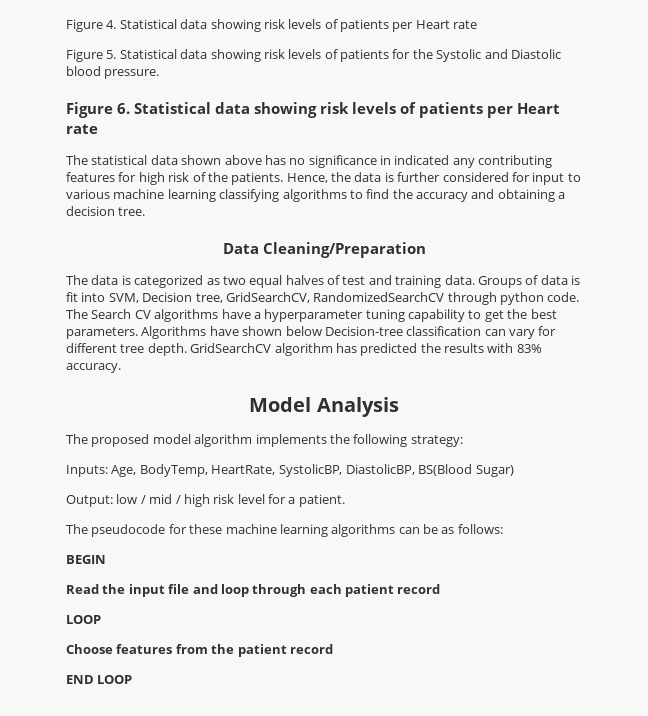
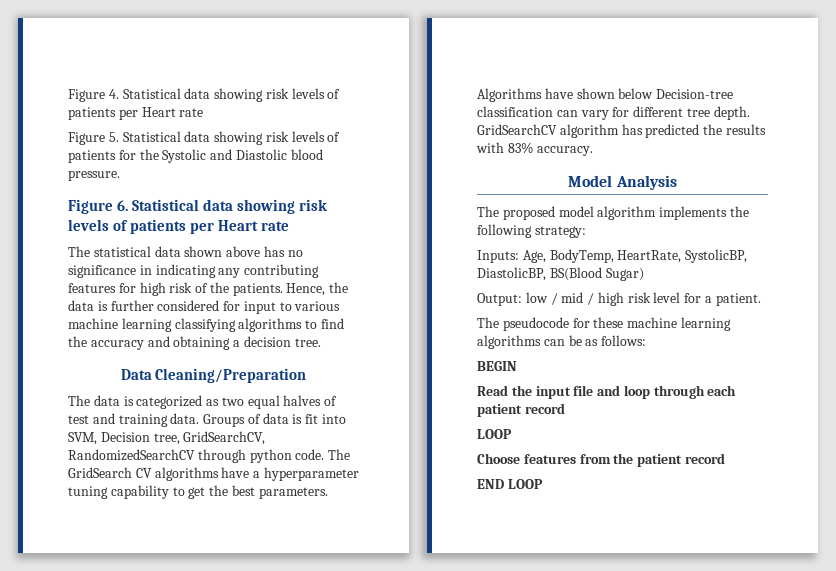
- The statistical data shown above has no significance in indicated any contributing features for high risk of the patients.
+ The statistical data shown above has no significance in indicating any contributing features for high risk of the patients.
- The Search CV algorithms have a hyperparameter tuning capability to get the best parameters.
+ The GridSearch CV algorithms have a hyperparameter tuning capability to get the best parameters.

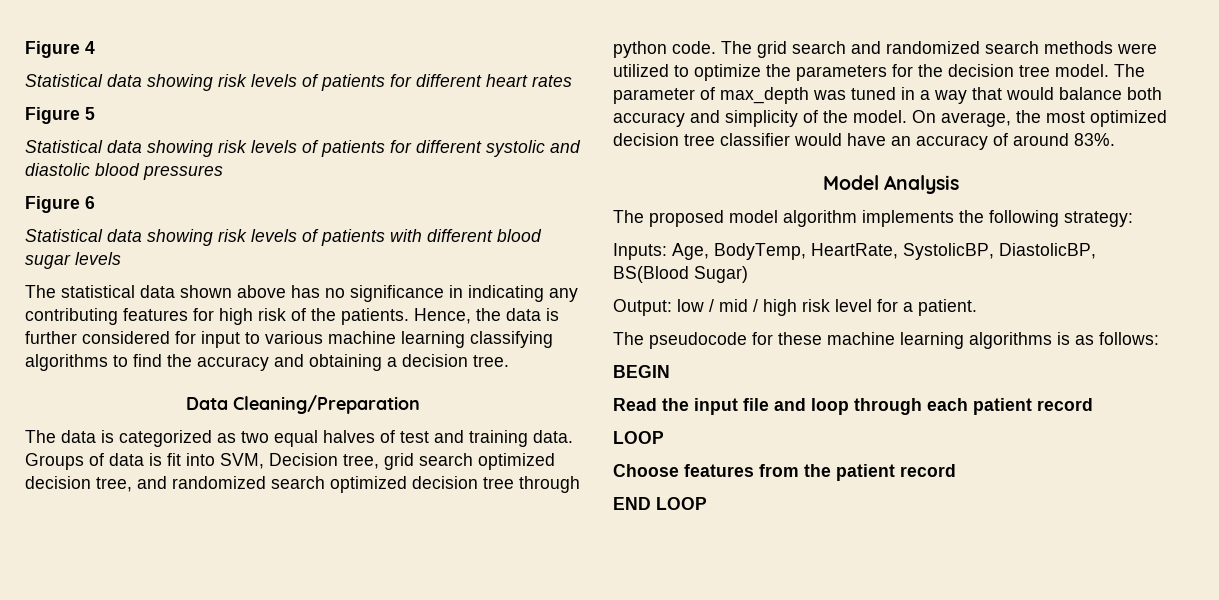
- Figure 4. Statistical data showing risk levels of patients per Heart rate
- Figure 5. Statistical data showing risk levels of patients for the Systolic and Diastolic blood pressure.
- Figure 6. Statistical data showing risk levels of patients per Heart rate
+ Figure 4
+ Statistical data showing risk levels of patients for different heart rates
+ Figure 5
+ Statistical data showing risk levels of patients for different systolic and diastolic blood pressures
+ Figure 6
+ Statistical data showing risk levels of patients with different blood sugar levels
- Groups of data is fit into SVM, Decision tree, GridSearchCV, RandomizedSearchCV through python code. The GridSearch CV algorithms have a hyperparameter tuning capability to get the best parameters. Algorithms have shown below Decision-tree classification can vary for different tree depth. GridSearchCV algorithm has predicted the results with 83% accuracy.
+ Groups of data is fit into SVM, Decision tree, grid search optimized decision tree, and randomized search optimized decision tree through python code. The grid search and randomized search methods were utilized to optimize the parameters for the decision tree model. The parameter of max_depth was tuned in a way that would balance both accuracy and simplicity of the model. On average, the most optimized decision tree classifier would have an accuracy of around 83%.
- The pseudocode for these machine learning algorithms can be as follows:
+ The pseudocode for these machine learning algorithms is as follows:

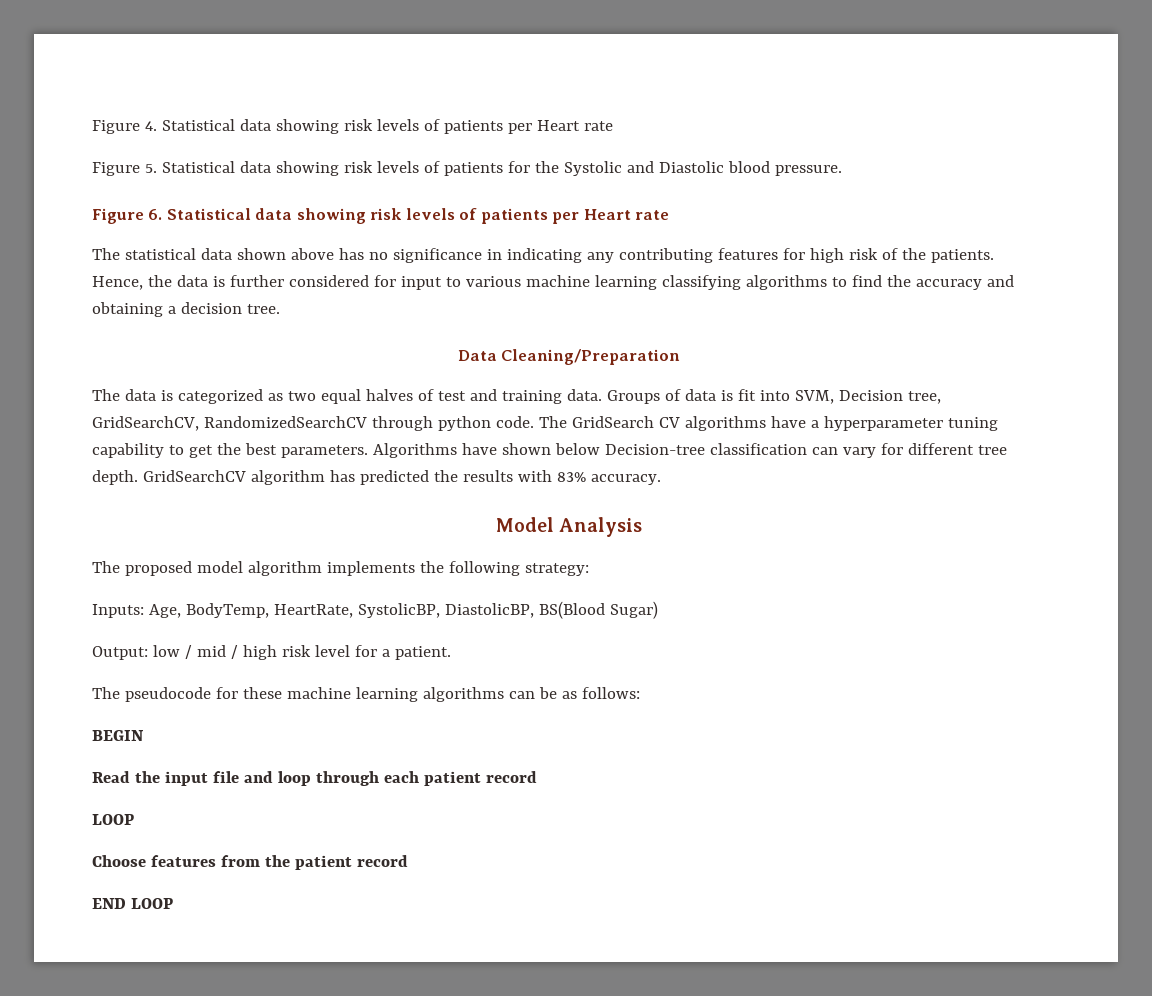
- Figure 4
- Statistical data showing risk levels of patients for different heart rates
- Figure 5
- Statistical data showing risk levels of patients for different systolic and diastolic blood pressures
- Figure 6
- Statistical data showing risk levels of patients with different blood sugar levels
+ Figure 4. Statistical data showing risk levels of patients per Heart rate
+ Figure 5. Statistical data showing risk levels of patients for the Systolic and Diastolic blood pressure.
+ Figure 6. Statistical data showing risk levels of patients per Heart rate
- Groups of data is fit into SVM, Decision tree, grid search optimized decision tree, and randomized search optimized decision tree through python code. The grid search and randomized search methods were utilized to optimize the parameters for the decision tree model. The parameter of max_depth was tuned in a way that would balance both accuracy and simplicity of the model. On average, the most optimized decision tree classifier would have an accuracy of around 83%.
+ Groups of data is fit into SVM, Decision tree, GridSearchCV, RandomizedSearchCV through python code. The GridSearch CV algorithms have a hyperparameter tuning capability to get the best parameters. Algorithms have shown below Decision-tree classification can vary for different tree depth. GridSearchCV algorithm has predicted the results with 83% accuracy.
- The pseudocode for these machine learning algorithms is as follows:
+ The pseudocode for these machine learning algorithms can be as follows:

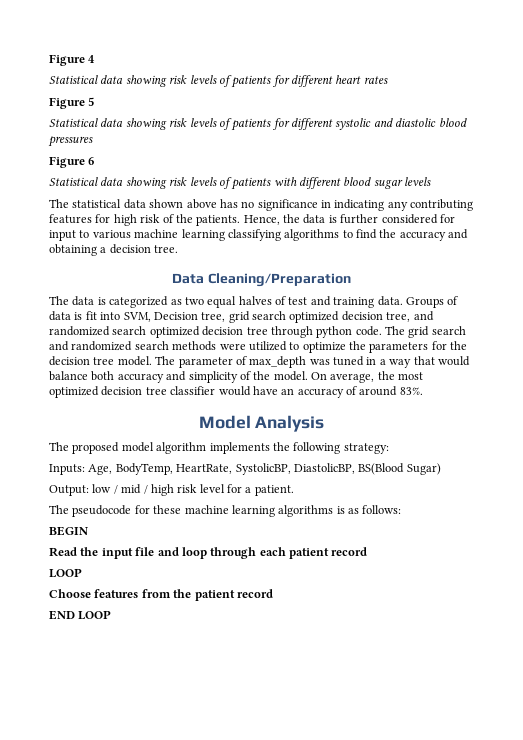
- Figure 4. Statistical data showing risk levels of patients per Heart rate
- Figure 5. Statistical data showing risk levels of patients for the Systolic and Diastolic blood pressure.
- Figure 6. Statistical data showing risk levels of patients per Heart rate
+ Figure 4
+ Statistical data showing risk levels of patients for different heart rates
+ Figure 5
+ Statistical data showing risk levels of patients for different systolic and diastolic blood pressures
+ Figure 6
+ Statistical data showing risk levels of patients with different blood sugar levels
- Groups of data is fit into SVM, Decision tree, GridSearchCV, RandomizedSearchCV through python code. The GridSearch CV algorithms have a hyperparameter tuning capability to get the best parameters. Algorithms have shown below Decision-tree classification can vary for different tree depth. GridSearchCV algorithm has predicted the results with 83% accuracy.
+ Groups of data is fit into SVM, Decision tree, grid search optimized decision tree, and randomized search optimized decision tree through python code. The grid search and randomized search methods were utilized to optimize the parameters for the decision tree model. The parameter of max_depth was tuned in a way that would balance both accuracy and simplicity of the model. On average, the most optimized decision tree classifier would have an accuracy of around 83%.
- The pseudocode for these machine learning algorithms can be as follows:
+ The pseudocode for these machine learning algorithms is as follows:

